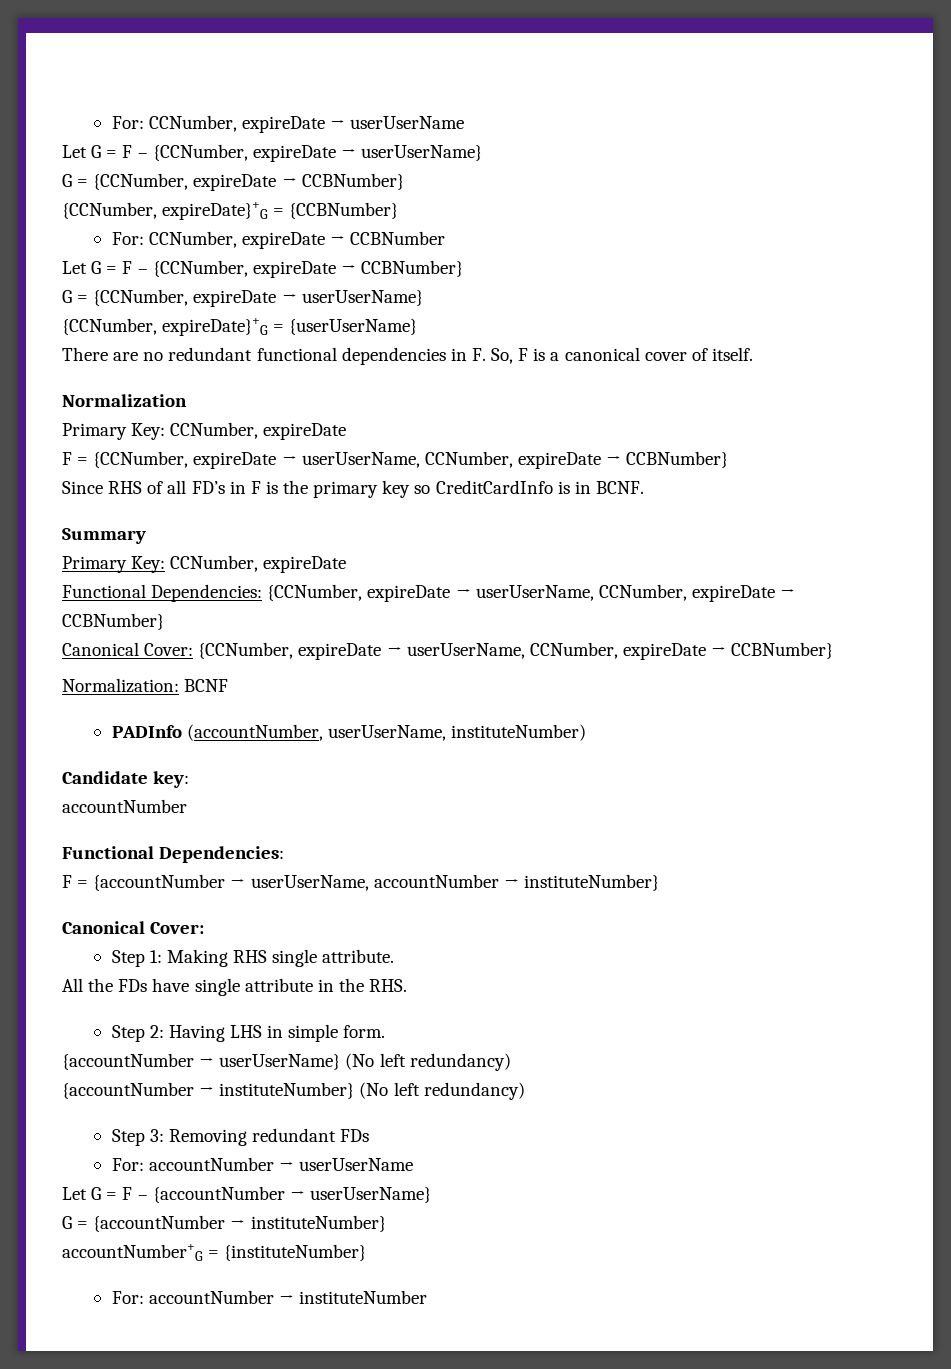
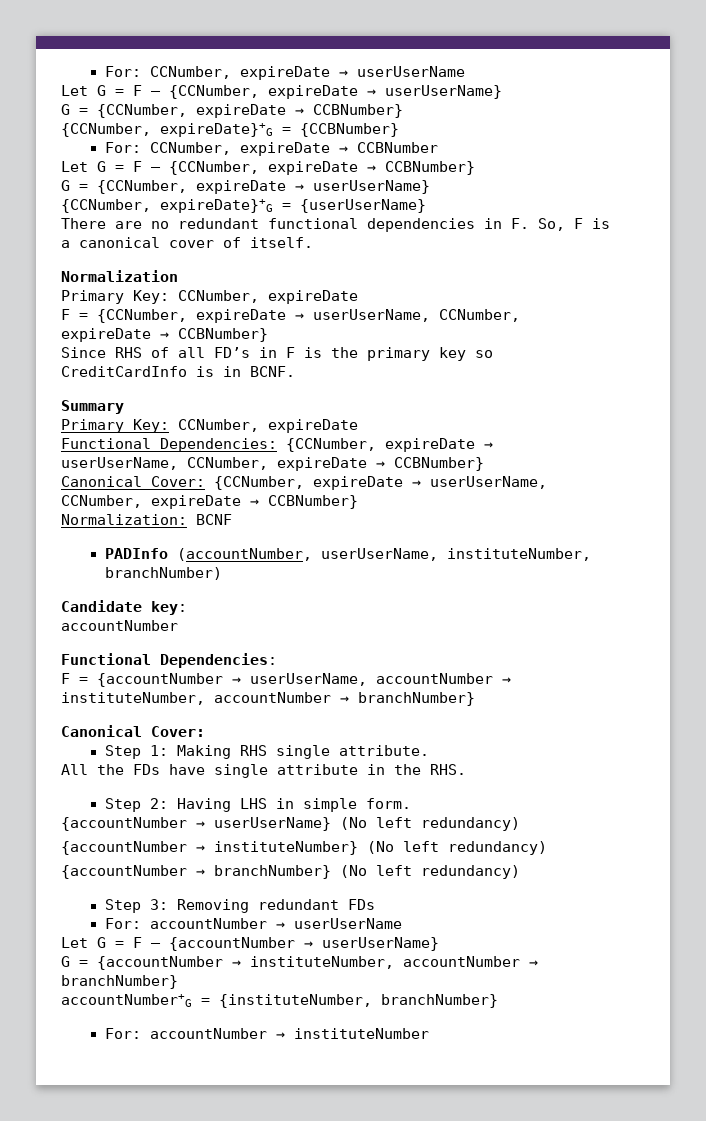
- PADInfo (accountNumber, userUserName, instituteNumber)
+ PADInfo (accountNumber, userUserName, instituteNumber, branchNumber)
- F = {accountNumber → userUserName, accountNumber → instituteNumber}
+ F = {accountNumber → userUserName, accountNumber → instituteNumber, accountNumber → branchNumber}
+ {accountNumber → branchNumber} (No left redundancy)
- G = {accountNumber → instituteNumber}
+ G = {accountNumber → instituteNumber, accountNumber → branchNumber}
- accountNumber+G = {instituteNumber}
+ accountNumber+G = {instituteNumber, branchNumber}

